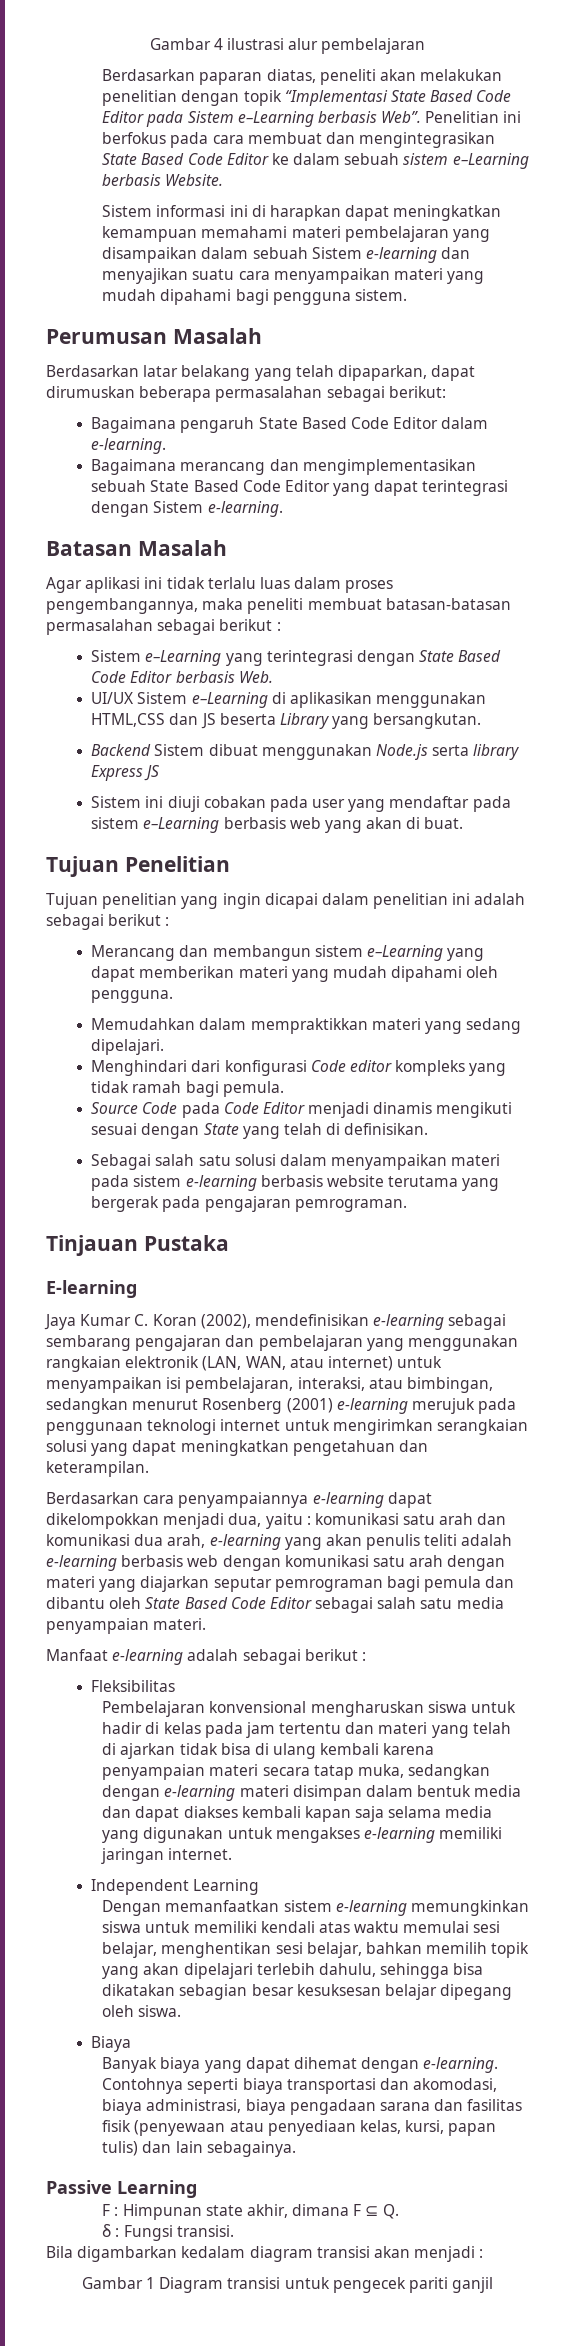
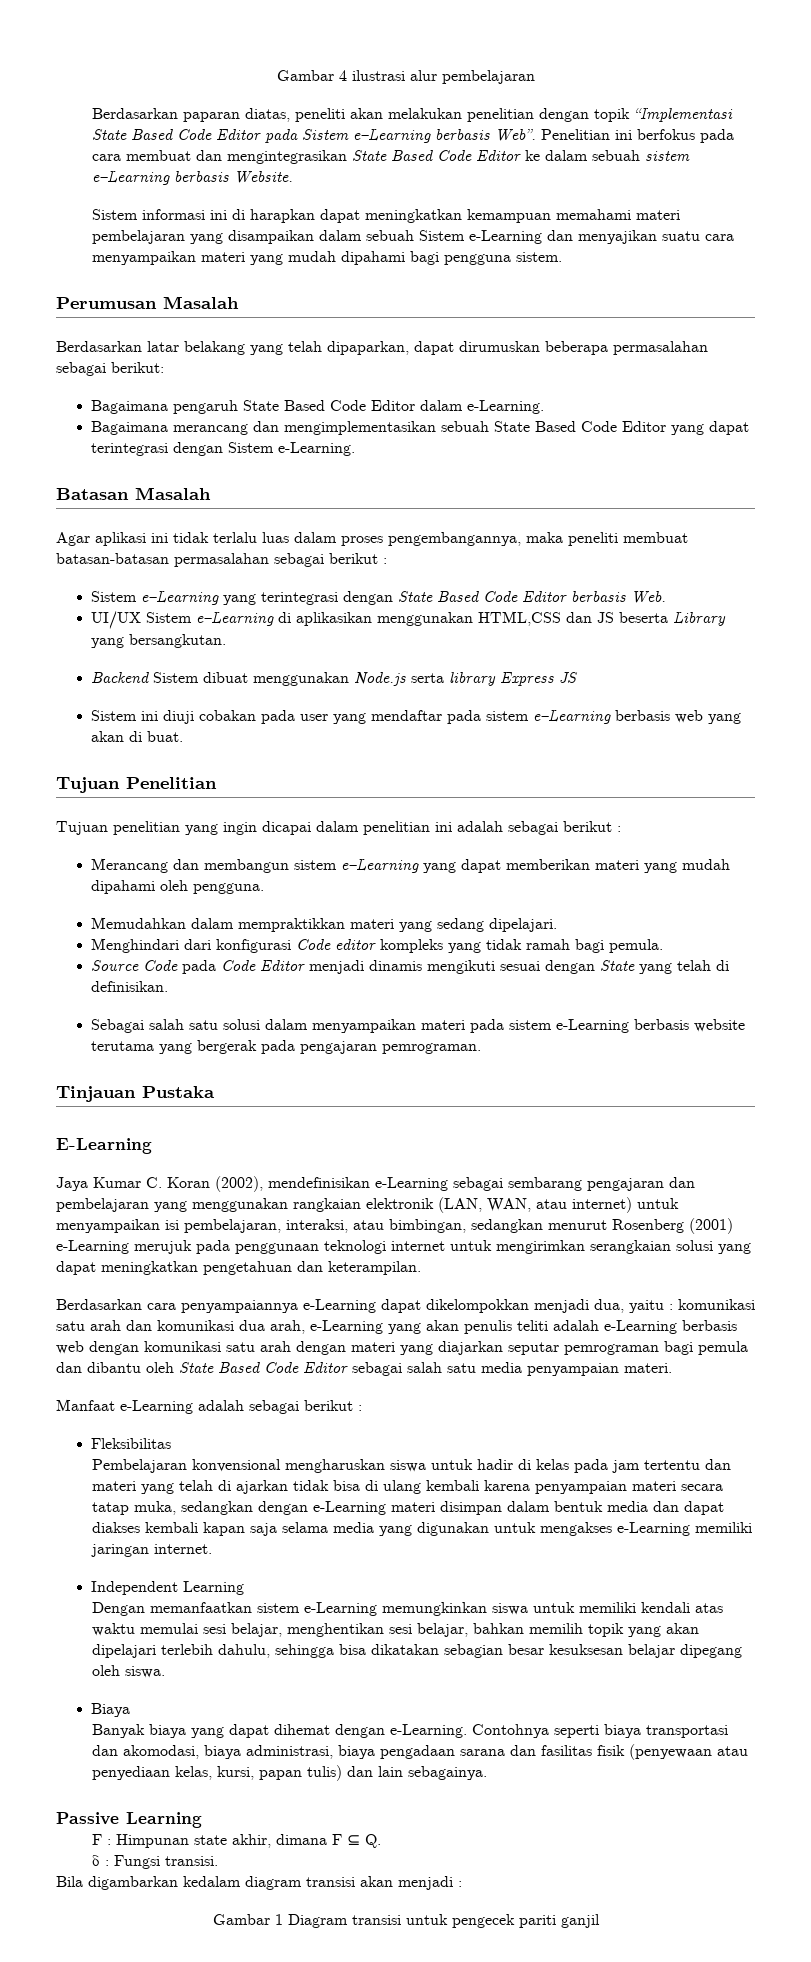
- Sistem informasi ini di harapkan dapat meningkatkan kemampuan memahami materi pembelajaran yang disampaikan dalam sebuah Sistem e-learning dan menyajikan suatu cara menyampaikan materi yang mudah dipahami bagi pengguna sistem.
+ Sistem informasi ini di harapkan dapat meningkatkan kemampuan memahami materi pembelajaran yang disampaikan dalam sebuah Sistem e-Learning dan menyajikan suatu cara menyampaikan materi yang mudah dipahami bagi pengguna sistem.
- Bagaimana pengaruh State Based Code Editor dalam e-learning.
+ Bagaimana pengaruh State Based Code Editor dalam e-Learning.
- Bagaimana merancang dan mengimplementasikan sebuah State Based Code Editor yang dapat terintegrasi dengan Sistem e-learning.
+ Bagaimana merancang dan mengimplementasikan sebuah State Based Code Editor yang dapat terintegrasi dengan Sistem e-Learning.
- Sebagai salah satu solusi dalam menyampaikan materi pada sistem e-learning berbasis website terutama yang bergerak pada pengajaran pemrograman.
+ Sebagai salah satu solusi dalam menyampaikan materi pada sistem e-Learning berbasis website terutama yang bergerak pada pengajaran pemrograman.
- E-learning
+ E-Learning
- Jaya Kumar C. Koran (2002), mendefinisikan e-learning sebagai sembarang pengajaran dan pembelajaran yang menggunakan rangkaian elektronik (LAN, WAN, atau internet) untuk menyampaikan isi pembelajaran, interaksi, atau bimbingan, sedangkan menurut Rosenberg (2001) e-learning merujuk pada penggunaan teknologi internet untuk mengirimkan serangkaian solusi yang dapat meningkatkan pengetahuan dan keterampilan.
+ Jaya Kumar C. Koran (2002), mendefinisikan e-Learning sebagai sembarang pengajaran dan pembelajaran yang menggunakan rangkaian elektronik (LAN, WAN, atau internet) untuk menyampaikan isi pembelajaran, interaksi, atau bimbingan, sedangkan menurut Rosenberg (2001) e-Learning merujuk pada penggunaan teknologi internet untuk mengirimkan serangkaian solusi yang dapat meningkatkan pengetahuan dan keterampilan.
- Berdasarkan cara penyampaiannya e-learning dapat dikelompokkan menjadi dua, yaitu : komunikasi satu arah dan komunikasi dua arah, e-learning yang akan penulis teliti adalah e-learning berbasis web dengan komunikasi satu arah dengan materi yang diajarkan seputar pemrograman bagi pemula dan dibantu oleh State Based Code Editor sebagai salah satu media penyampaian materi.
+ Berdasarkan cara penyampaiannya e-Learning dapat dikelompokkan menjadi dua, yaitu : komunikasi satu arah dan komunikasi dua arah, e-Learning yang akan penulis teliti adalah e-Learning berbasis web dengan komunikasi satu arah dengan materi yang diajarkan seputar pemrograman bagi pemula dan dibantu oleh State Based Code Editor sebagai salah satu media penyampaian materi.
- Manfaat e-learning adalah sebagai berikut :
+ Manfaat e-Learning adalah sebagai berikut :
- Pembelajaran konvensional mengharuskan siswa untuk hadir di kelas pada jam tertentu dan materi yang telah di ajarkan tidak bisa di ulang kembali karena penyampaian materi secara tatap muka, sedangkan dengan e-learning materi disimpan dalam bentuk media dan dapat diakses kembali kapan saja selama media yang digunakan untuk mengakses e-learning memiliki jaringan internet.
+ Pembelajaran konvensional mengharuskan siswa untuk hadir di kelas pada jam tertentu dan materi yang telah di ajarkan tidak bisa di ulang kembali karena penyampaian materi secara tatap muka, sedangkan dengan e-Learning materi disimpan dalam bentuk media dan dapat diakses kembali kapan saja selama media yang digunakan untuk mengakses e-Learning memiliki jaringan internet.
- Dengan memanfaatkan sistem e-learning memungkinkan siswa untuk memiliki kendali atas waktu memulai sesi belajar, menghentikan sesi belajar, bahkan memilih topik yang akan dipelajari terlebih dahulu, sehingga bisa dikatakan sebagian besar kesuksesan belajar dipegang oleh siswa.
+ Dengan memanfaatkan sistem e-Learning memungkinkan siswa untuk memiliki kendali atas waktu memulai sesi belajar, menghentikan sesi belajar, bahkan memilih topik yang akan dipelajari terlebih dahulu, sehingga bisa dikatakan sebagian besar kesuksesan belajar dipegang oleh siswa.
- Banyak biaya yang dapat dihemat dengan e-learning.
+ Banyak biaya yang dapat dihemat dengan e-Learning.

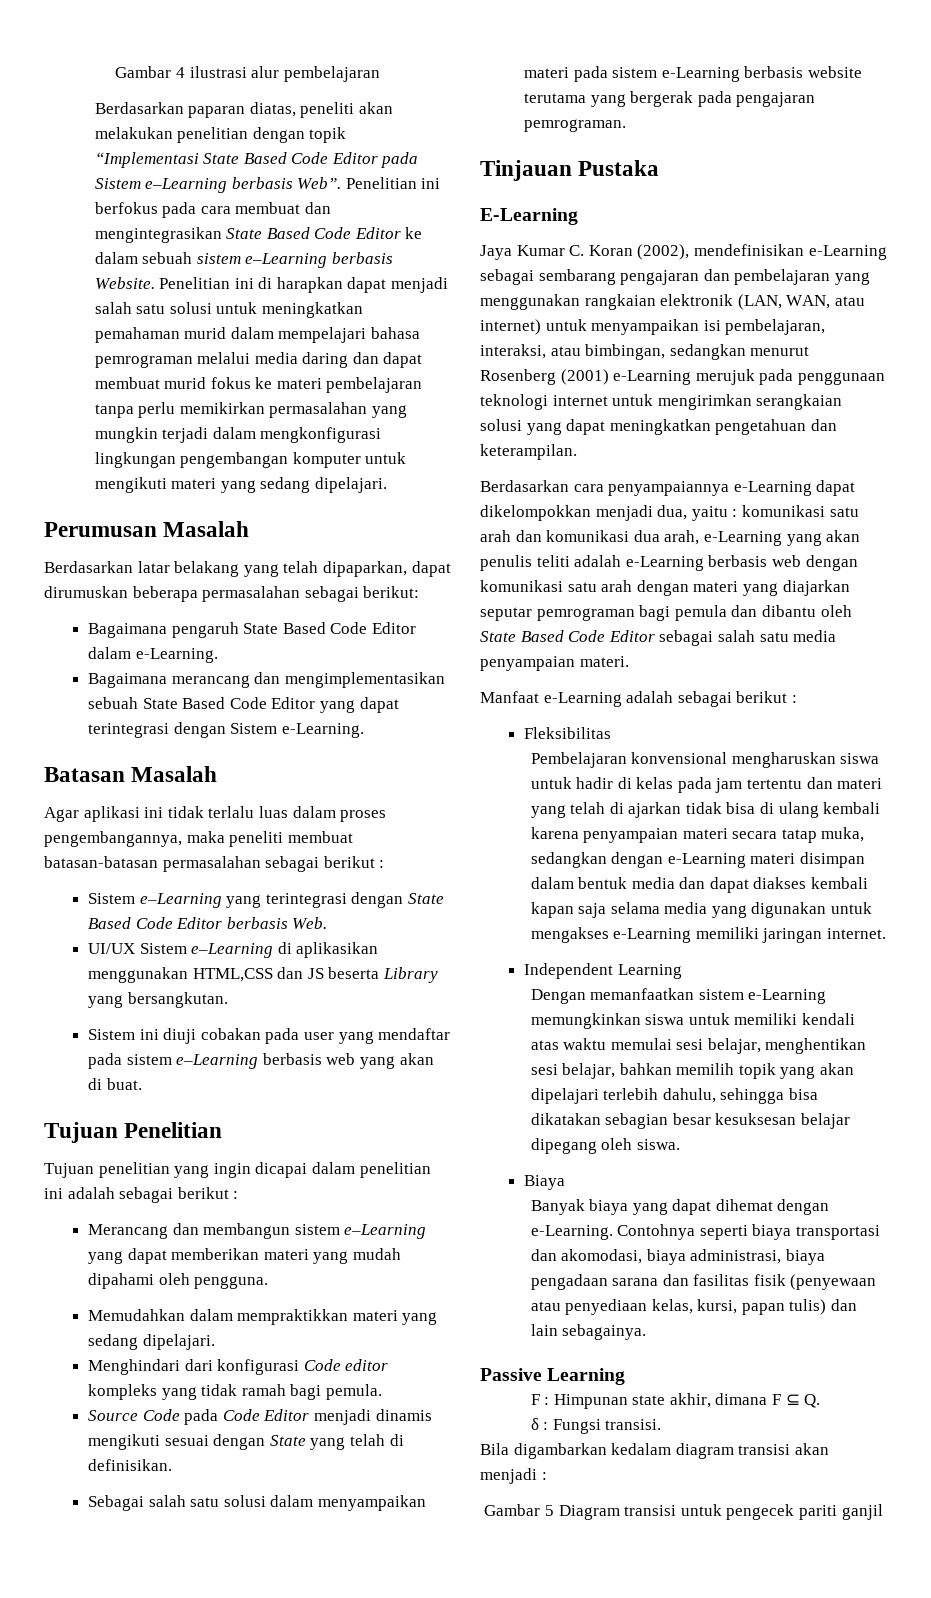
- Penelitian ini berfokus pada cara membuat dan mengintegrasikan State Based Code Editor ke dalam sebuah sistem e–Learning berbasis Website.
- Sistem informasi ini di harapkan dapat meningkatkan kemampuan memahami materi pembelajaran yang disampaikan dalam sebuah Sistem e-Learning dan menyajikan suatu cara menyampaikan materi yang mudah dipahami bagi pengguna sistem.
+ Penelitian ini berfokus pada cara membuat dan mengintegrasikan State Based Code Editor ke dalam sebuah sistem e–Learning berbasis Website. Penelitian ini di harapkan dapat menjadi salah satu solusi untuk meningkatkan pemahaman murid dalam mempelajari bahasa pemrograman melalui media daring dan dapat membuat murid fokus ke materi pembelajaran tanpa perlu memikirkan permasalahan yang mungkin terjadi dalam mengkonfigurasi lingkungan pengembangan komputer untuk mengikuti materi yang sedang dipelajari.
- Backend Sistem dibuat menggunakan Node.js serta library Express JS
- Gambar 1 Diagram transisi untuk pengecek pariti ganjil
+ Gambar 5 Diagram transisi untuk pengecek pariti ganjil

